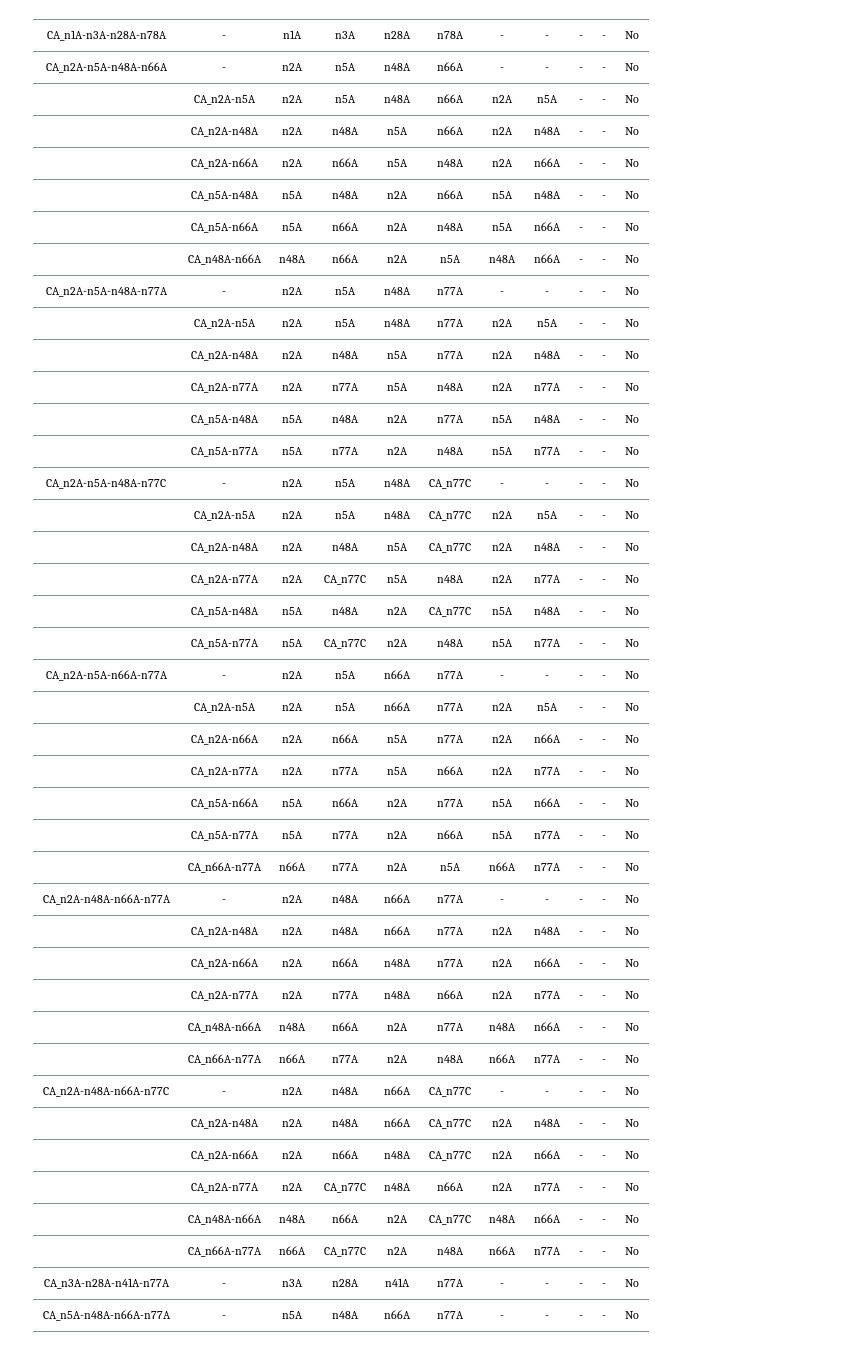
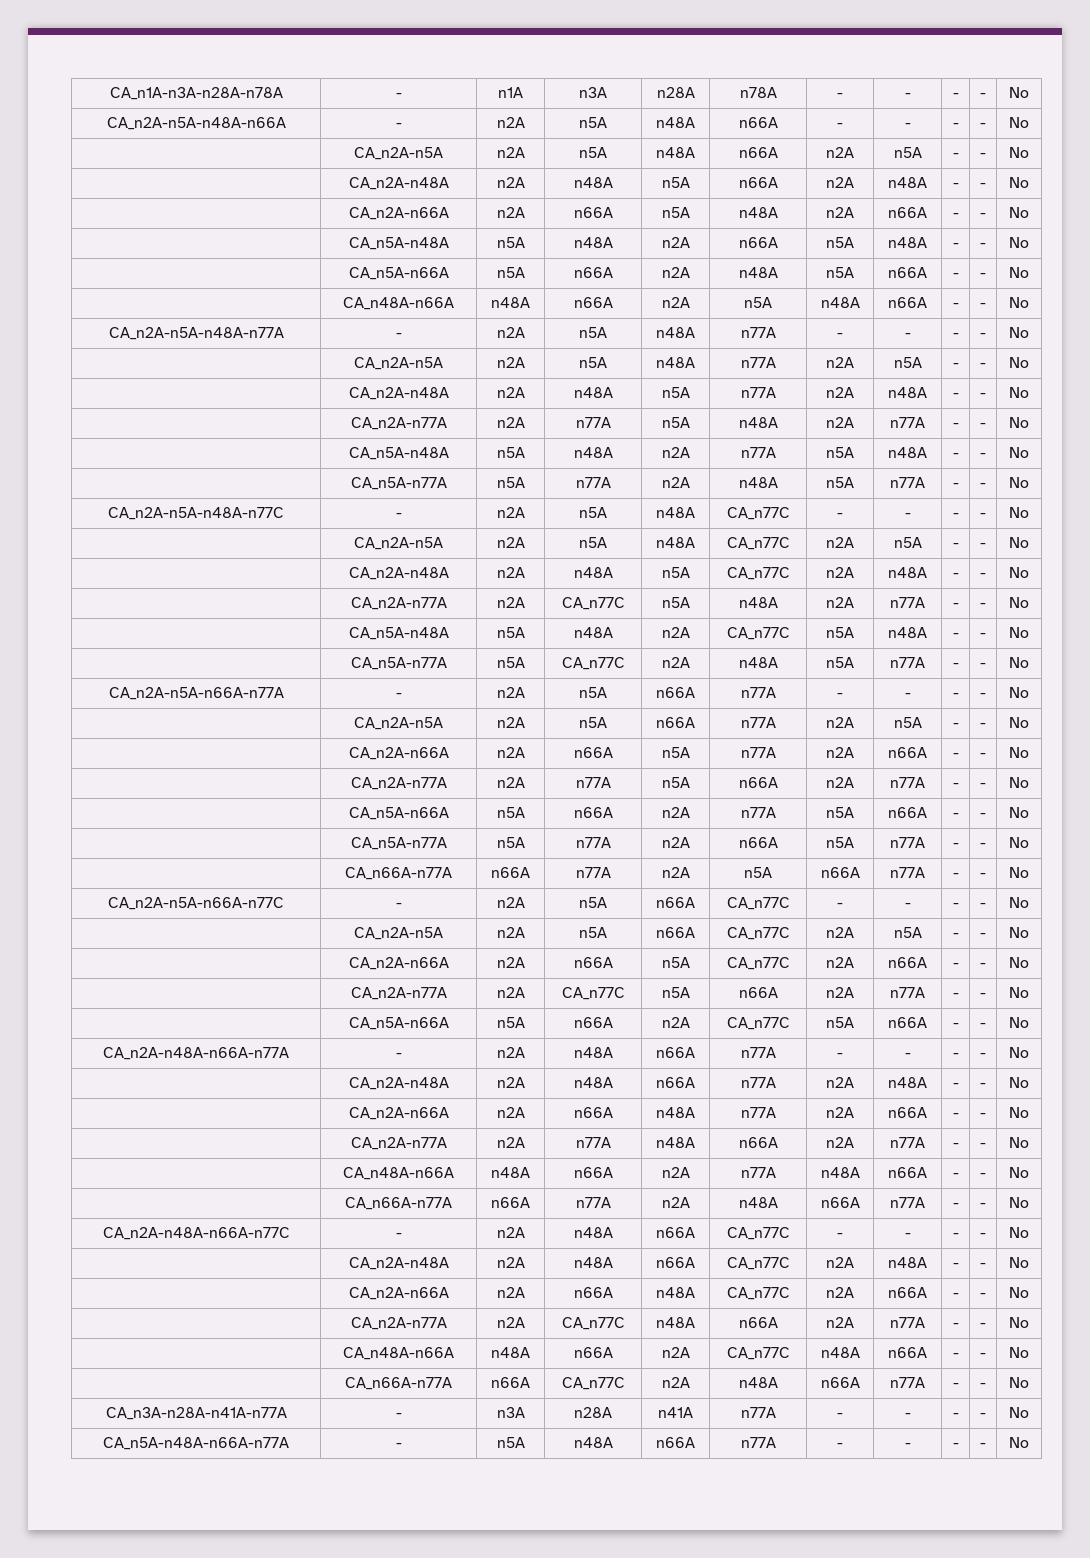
+ CA_n2A-n5A-n66A-n77C | - | n2A | n5A | n66A | CA_n77C | - | - | - | - | No
+ | CA_n2A-n5A | n2A | n5A | n66A | CA_n77C | n2A | n5A | - | - | No
+ | CA_n2A-n66A | n2A | n66A | n5A | CA_n77C | n2A | n66A | - | - | No
+ | CA_n2A-n77A | n2A | CA_n77C | n5A | n66A | n2A | n77A | - | - | No
+ | CA_n5A-n66A | n5A | n66A | n2A | CA_n77C | n5A | n66A | - | - | No

